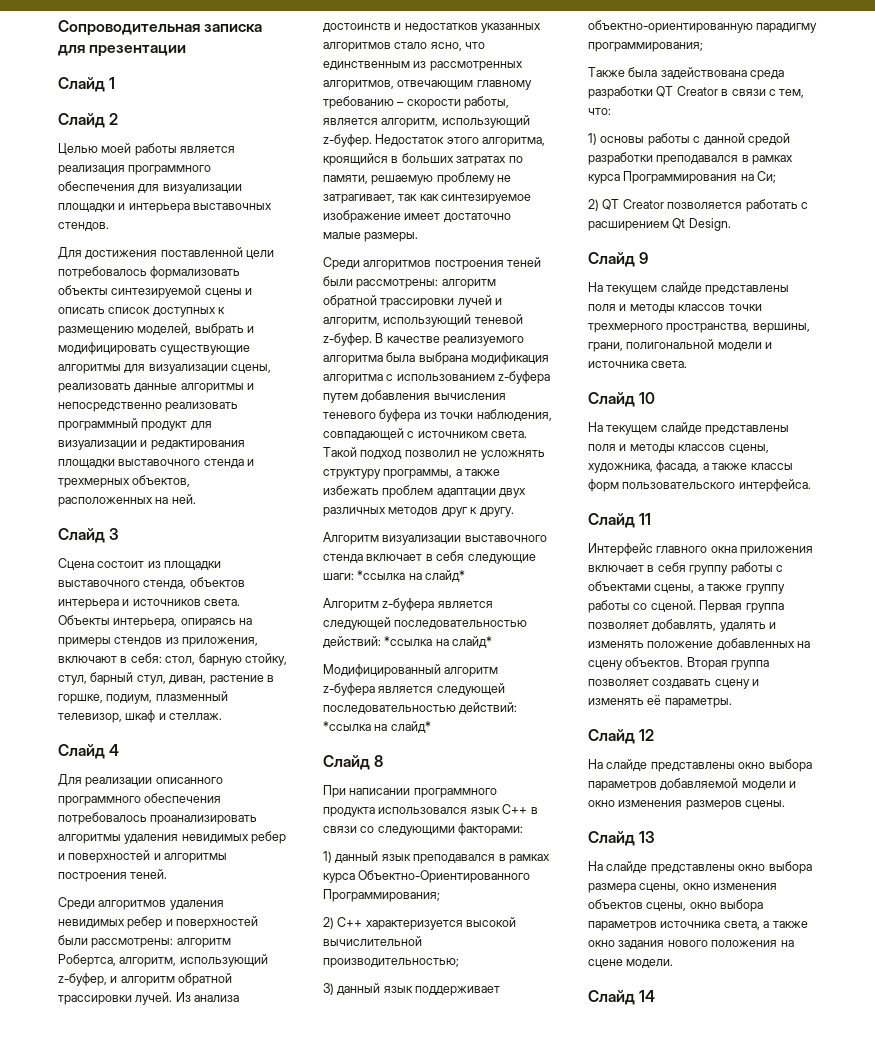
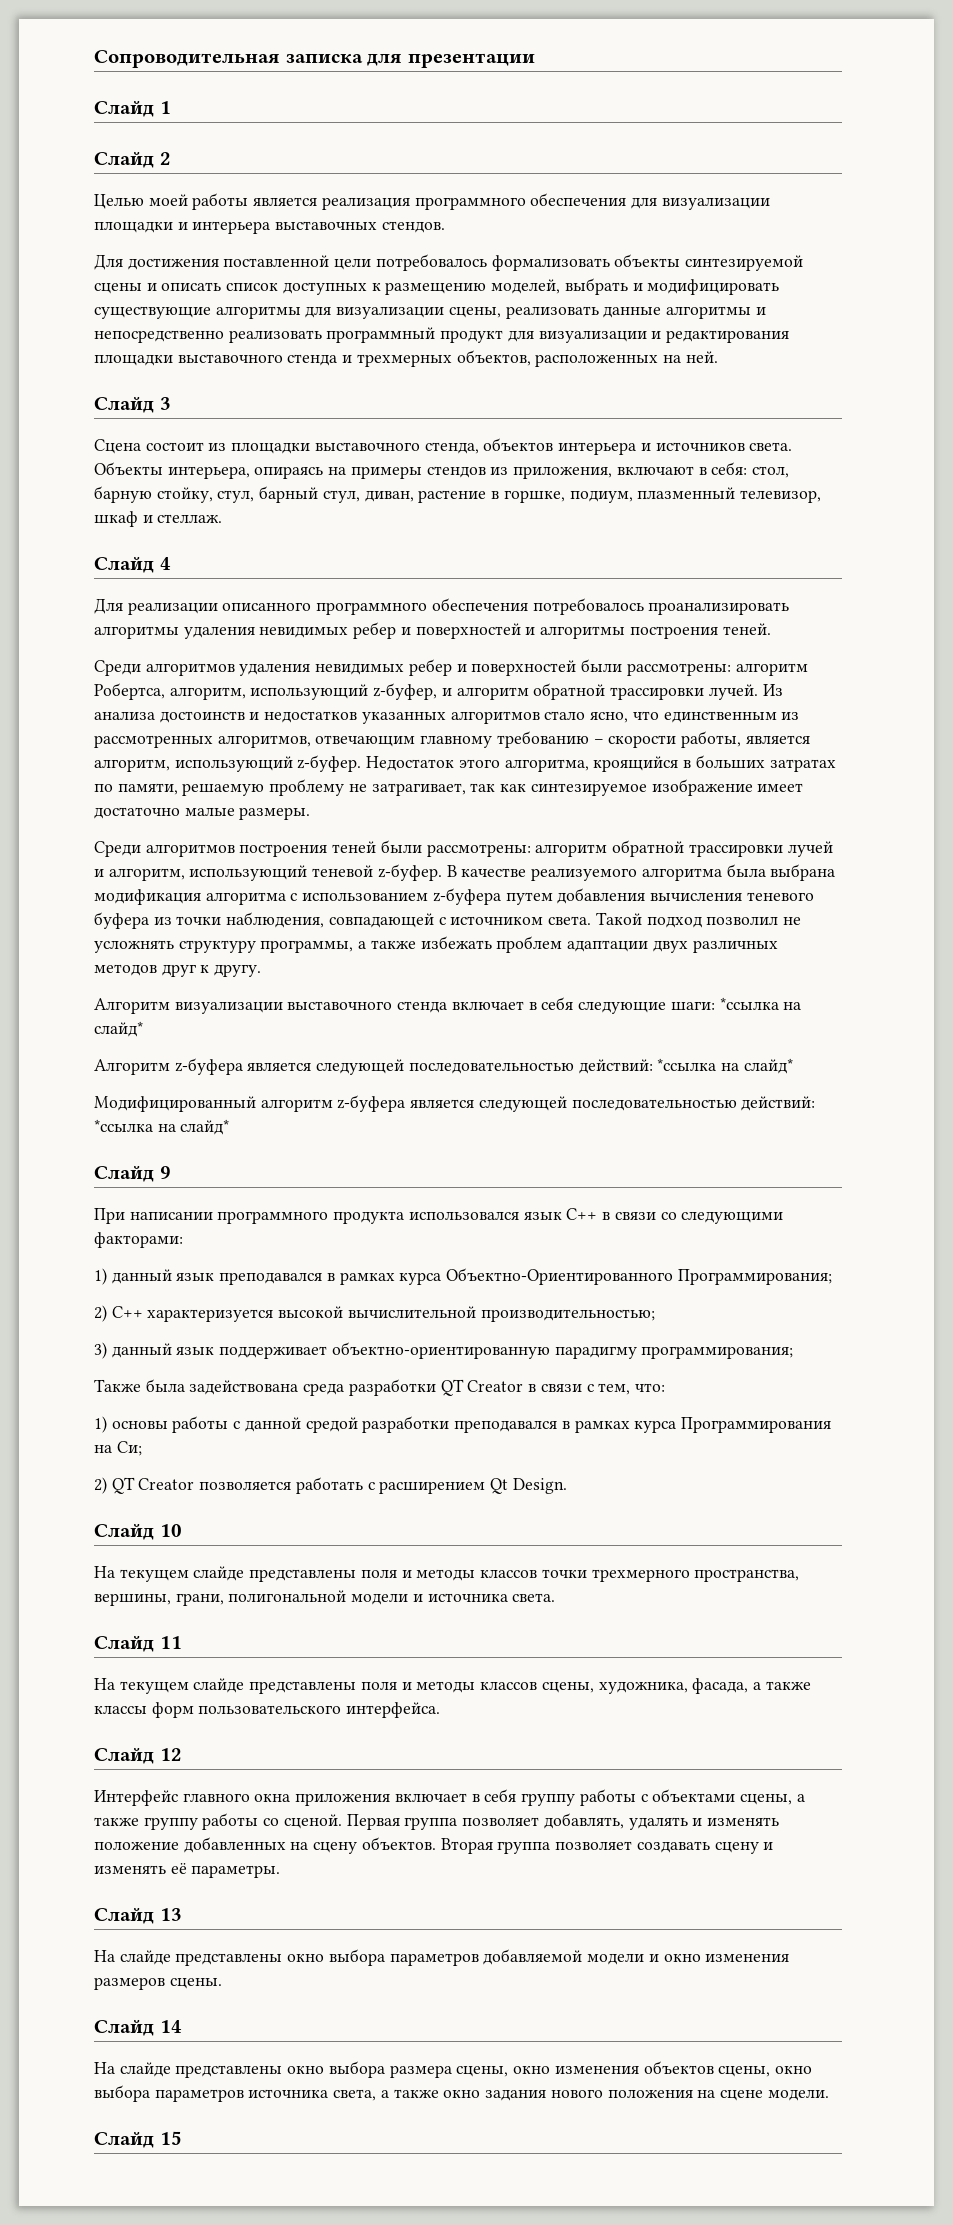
- Слайд 8
+ Слайд 9
- Слайд 9
+ Слайд 10
- Слайд 10
+ Слайд 11
- Слайд 11
+ Слайд 12
- Слайд 12
+ Слайд 13
- Слайд 13
+ Слайд 14
- Слайд 14
+ Слайд 15

